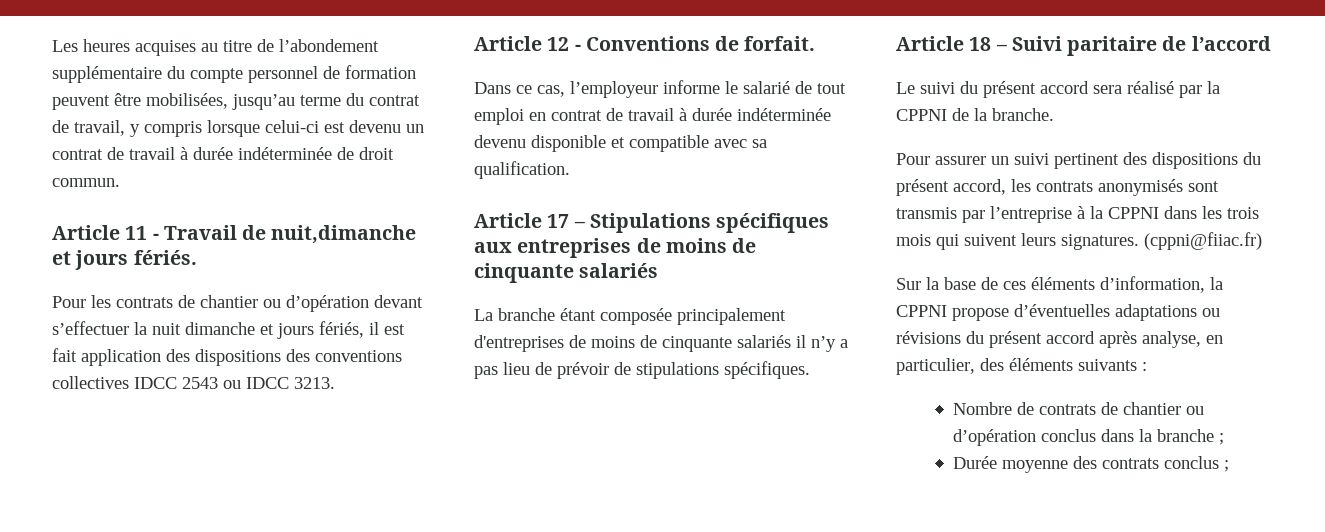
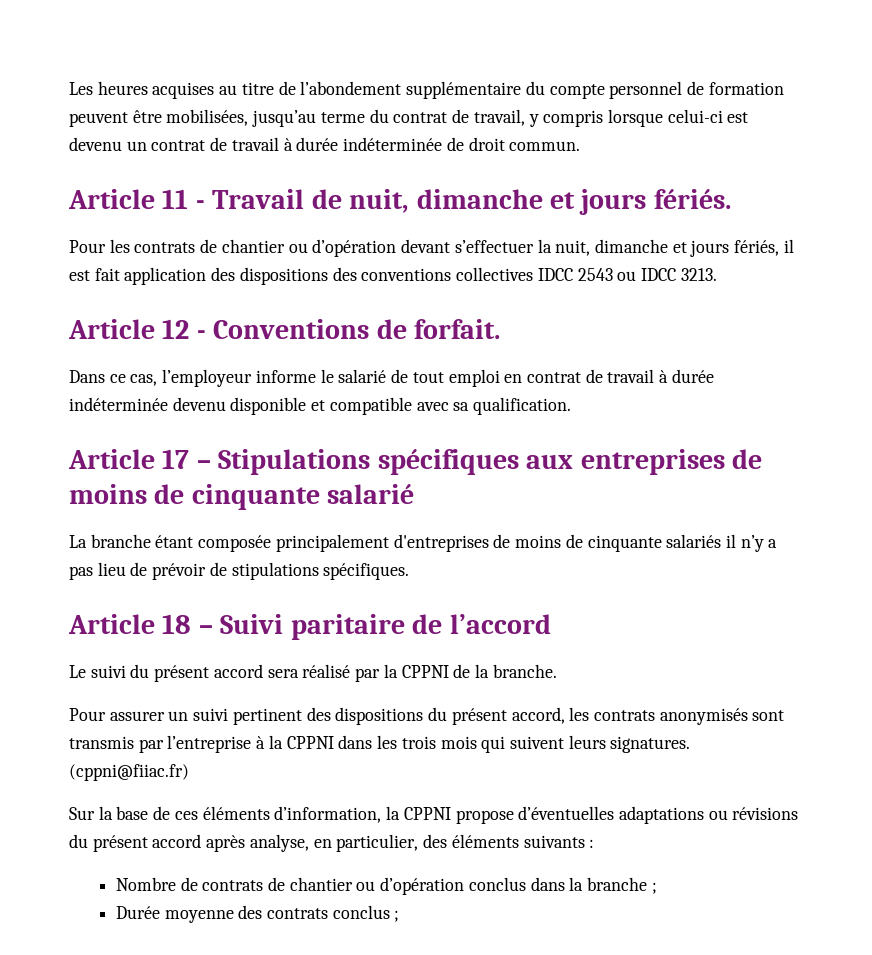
- Article 11 - Travail de nuit,dimanche et jours fériés.
+ Article 11 - Travail de nuit, dimanche et jours fériés.
- Pour les contrats de chantier ou d’opération devant s’effectuer la nuit dimanche et jours fériés, il est fait application des dispositions des conventions collectives IDCC 2543 ou IDCC 3213.
+ Pour les contrats de chantier ou d’opération devant s’effectuer la nuit, dimanche et jours fériés, il est fait application des dispositions des conventions collectives IDCC 2543 ou IDCC 3213.
- Article 17 – Stipulations spécifiques aux entreprises de moins de cinquante salariés
+ Article 17 – Stipulations spécifiques aux entreprises de moins de cinquante salarié

